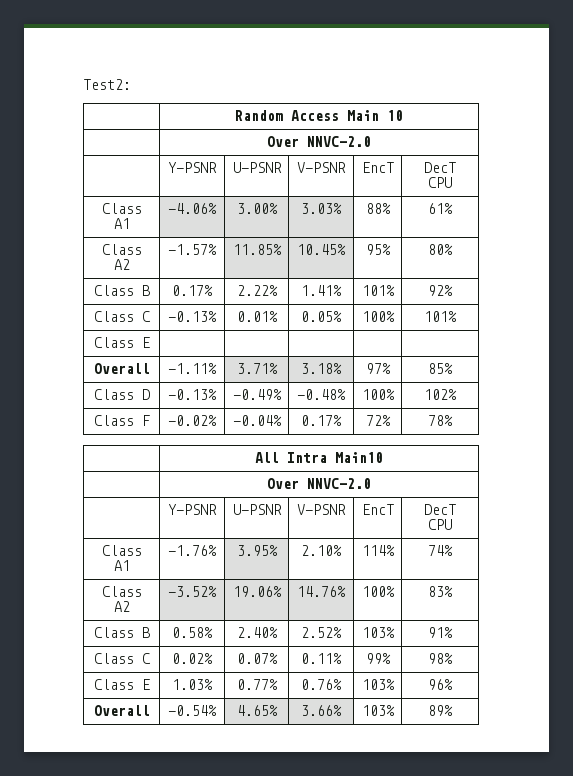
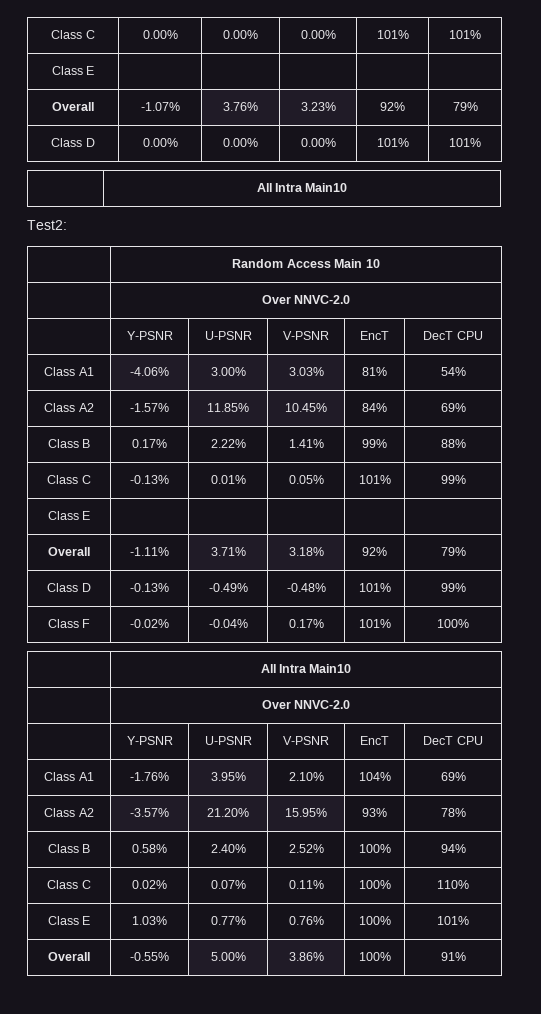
+ Class C | 0.00% | 0.00% | 0.00% | 101% | 101%
+ Class E | | | | |
+ Overall | -1.07% | 3.76% | 3.23% | 92% | 79%
+ Class D | 0.00% | 0.00% | 0.00% | 101% | 101%
+ | All Intra Main10
- Class A1 | -4.06% | 3.00% | 3.03% | 88% | 61%
+ Class A1 | -4.06% | 3.00% | 3.03% | 81% | 54%
- Class A2 | -1.57% | 11.85% | 10.45% | 95% | 80%
+ Class A2 | -1.57% | 11.85% | 10.45% | 84% | 69%
- Class B | 0.17% | 2.22% | 1.41% | 101% | 92%
+ Class B | 0.17% | 2.22% | 1.41% | 99% | 88%
- Class C | -0.13% | 0.01% | 0.05% | 100% | 101%
+ Class C | -0.13% | 0.01% | 0.05% | 101% | 99%
- Overall | -1.11% | 3.71% | 3.18% | 97% | 85%
+ Overall | -1.11% | 3.71% | 3.18% | 92% | 79%
- Class D | -0.13% | -0.49% | -0.48% | 100% | 102%
+ Class D | -0.13% | -0.49% | -0.48% | 101% | 99%
- Class F | -0.02% | -0.04% | 0.17% | 72% | 78%
+ Class F | -0.02% | -0.04% | 0.17% | 101% | 100%
- Class A1 | -1.76% | 3.95% | 2.10% | 114% | 74%
- Class A2 | -3.52% | 19.06% | 14.76% | 100% | 83%
+ Class A1 | -1.76% | 3.95% | 2.10% | 104% | 69%
+ Class A2 | -3.57% | 21.20% | 15.95% | 93% | 78%
- Class B | 0.58% | 2.40% | 2.52% | 103% | 91%
+ Class B | 0.58% | 2.40% | 2.52% | 100% | 94%
- Class C | 0.02% | 0.07% | 0.11% | 99% | 98%
+ Class C | 0.02% | 0.07% | 0.11% | 100% | 110%
- Class E | 1.03% | 0.77% | 0.76% | 103% | 96%
- Overall | -0.54% | 4.65% | 3.66% | 103% | 89%
+ Class E | 1.03% | 0.77% | 0.76% | 100% | 101%
+ Overall | -0.55% | 5.00% | 3.86% | 100% | 91%

